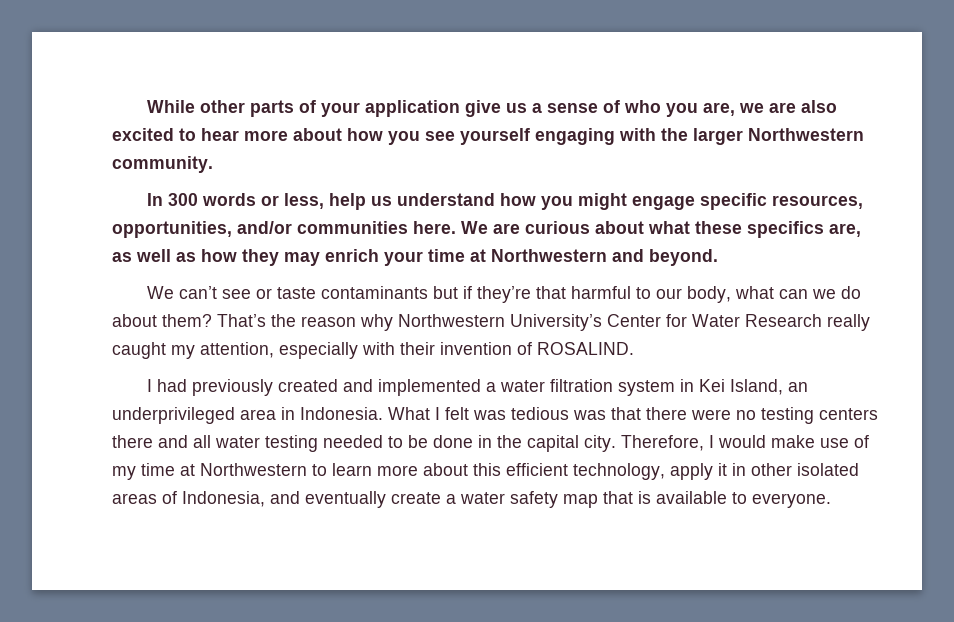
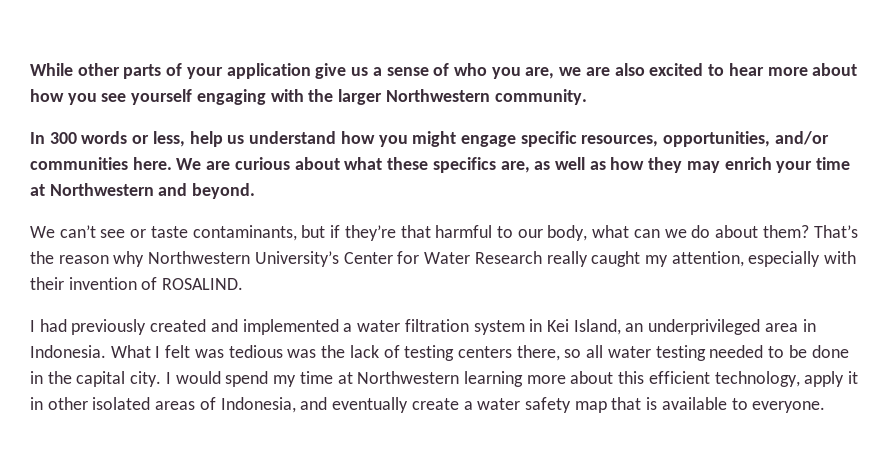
- We can’t see or taste contaminants but if they’re that harmful to our body, what can we do about them?
+ We can’t see or taste contaminants, but if they’re that harmful to our body, what can we do about them?
- What I felt was tedious was that there were no testing centers there and all water testing needed to be done in the capital city.
+ What I felt was tedious was the lack of testing centers there, so all water testing needed to be done in the capital city.
- Therefore, I would make use of my time at Northwestern to learn more about this efficient technology, apply it in other isolated areas of Indonesia, and eventually create a water safety map that is available to everyone.
+ I would spend my time at Northwestern learning more about this efficient technology, apply it in other isolated areas of Indonesia, and eventually create a water safety map that is available to everyone.

